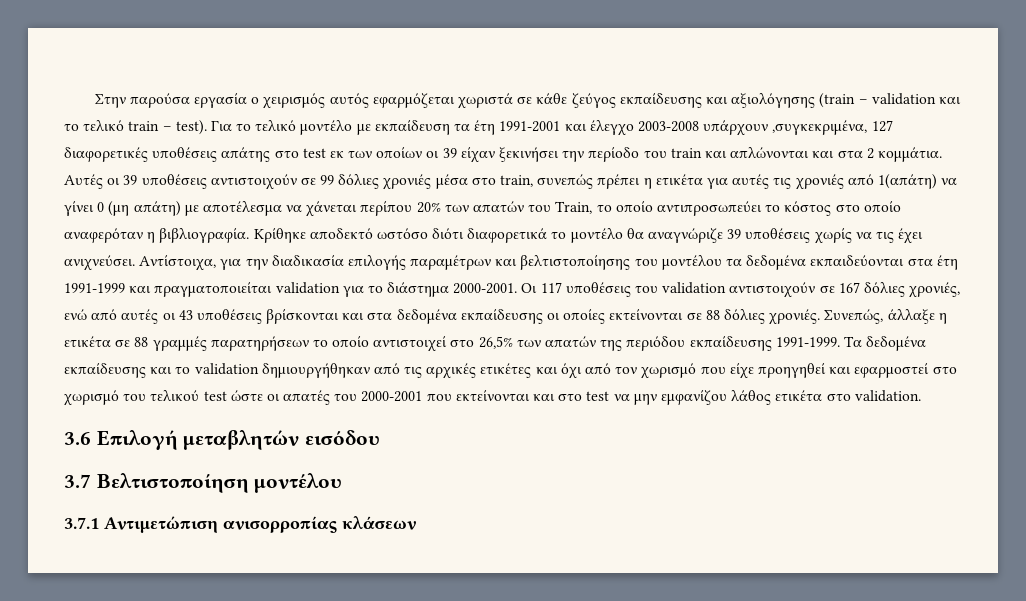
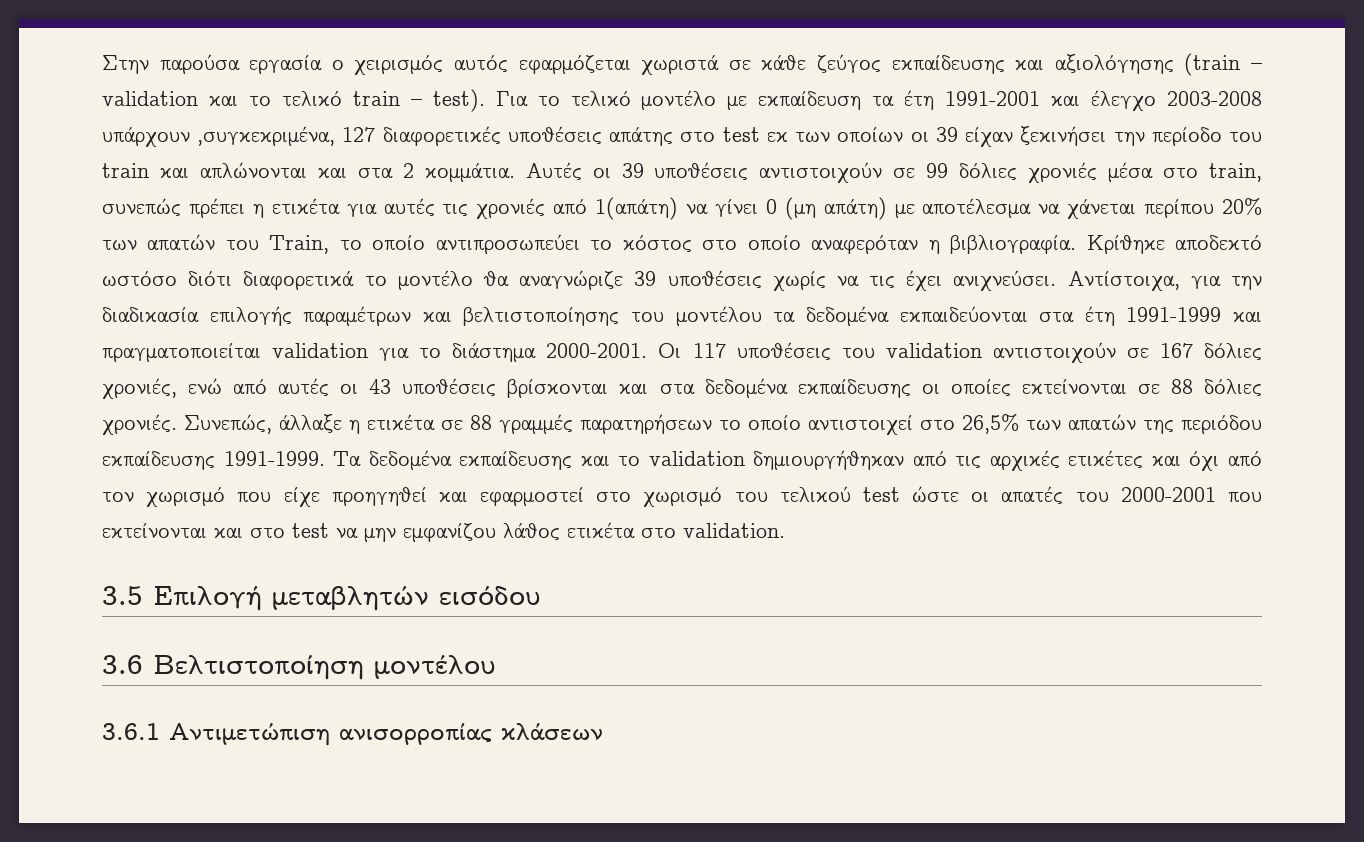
- 3.6 Επιλογή μεταβλητών εισόδου
+ 3.5 Επιλογή μεταβλητών εισόδου
- 3.7 Βελτιστοποίηση μοντέλου
+ 3.6 Βελτιστοποίηση μοντέλου
- 3.7.1 Αντιμετώπιση ανισορροπίας κλάσεων
+ 3.6.1 Αντιμετώπιση ανισορροπίας κλάσεων

